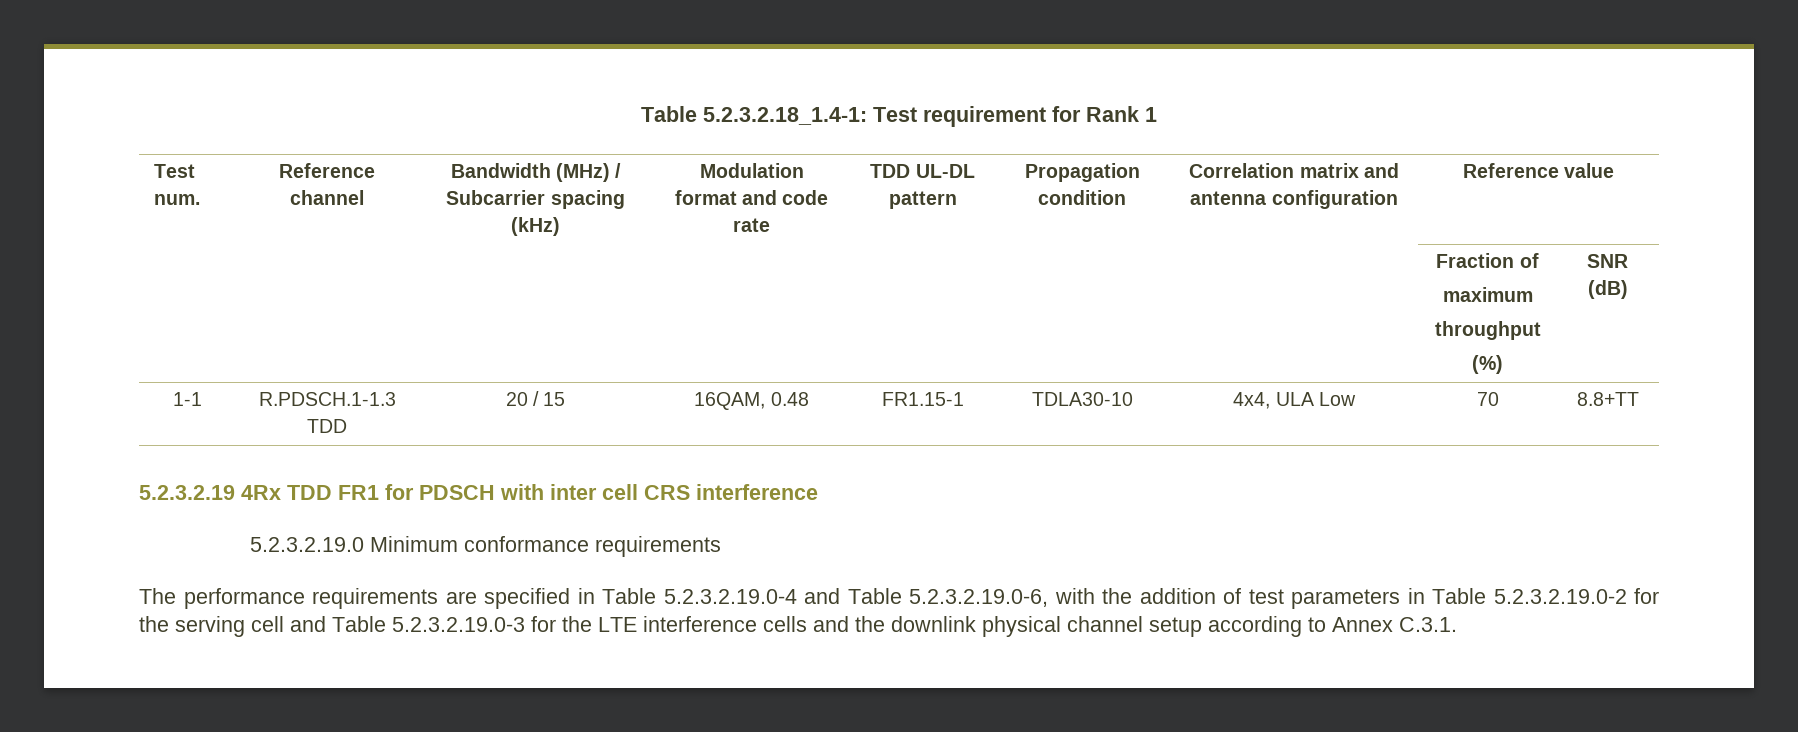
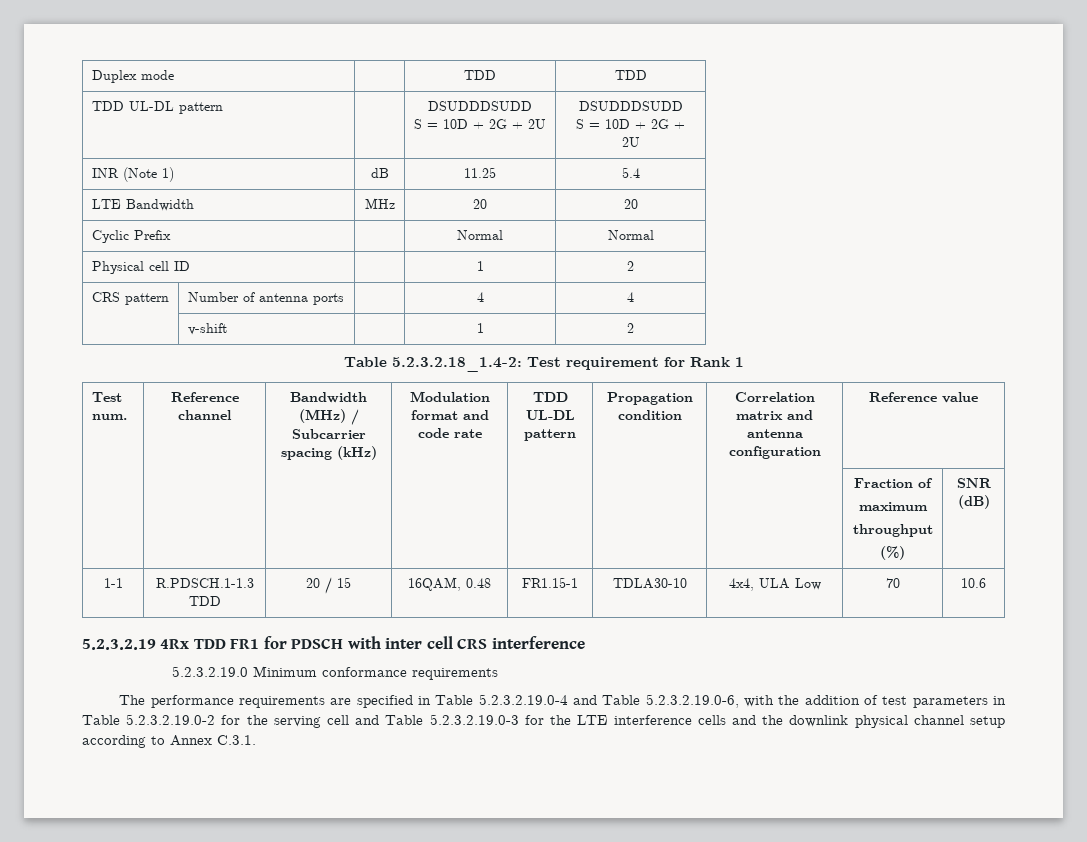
- Table 5.2.3.2.18_1.4-1: Test requirement for Rank 1
+ Duplex mode | | TDD | TDD
+ TDD UL-DL pattern | | DSUDDDSUDD
+ S = 10D + 2G + 2U | DSUDDDSUDD
+ S = 10D + 2G + 2U
+ INR (Note 1) | dB | 11.25 | 5.4
+ LTE Bandwidth | MHz | 20 | 20
+ Cyclic Prefix | | Normal | Normal
+ Physical cell ID | | 1 | 2
+ CRS pattern | Number of antenna ports | | 4 | 4
+ | v-shift | | 1 | 2
+ Table 5.2.3.2.18_1.4-2: Test requirement for Rank 1
- 1-1 | R.PDSCH.1-1.3 TDD | 20 / 15 | 16QAM, 0.48 | FR1.15-1 | TDLA30-10 | 4x4, ULA Low | 70 | 8.8+TT
+ 1-1 | R.PDSCH.1-1.3 TDD | 20 / 15 | 16QAM, 0.48 | FR1.15-1 | TDLA30-10 | 4x4, ULA Low | 70 | 10.6

